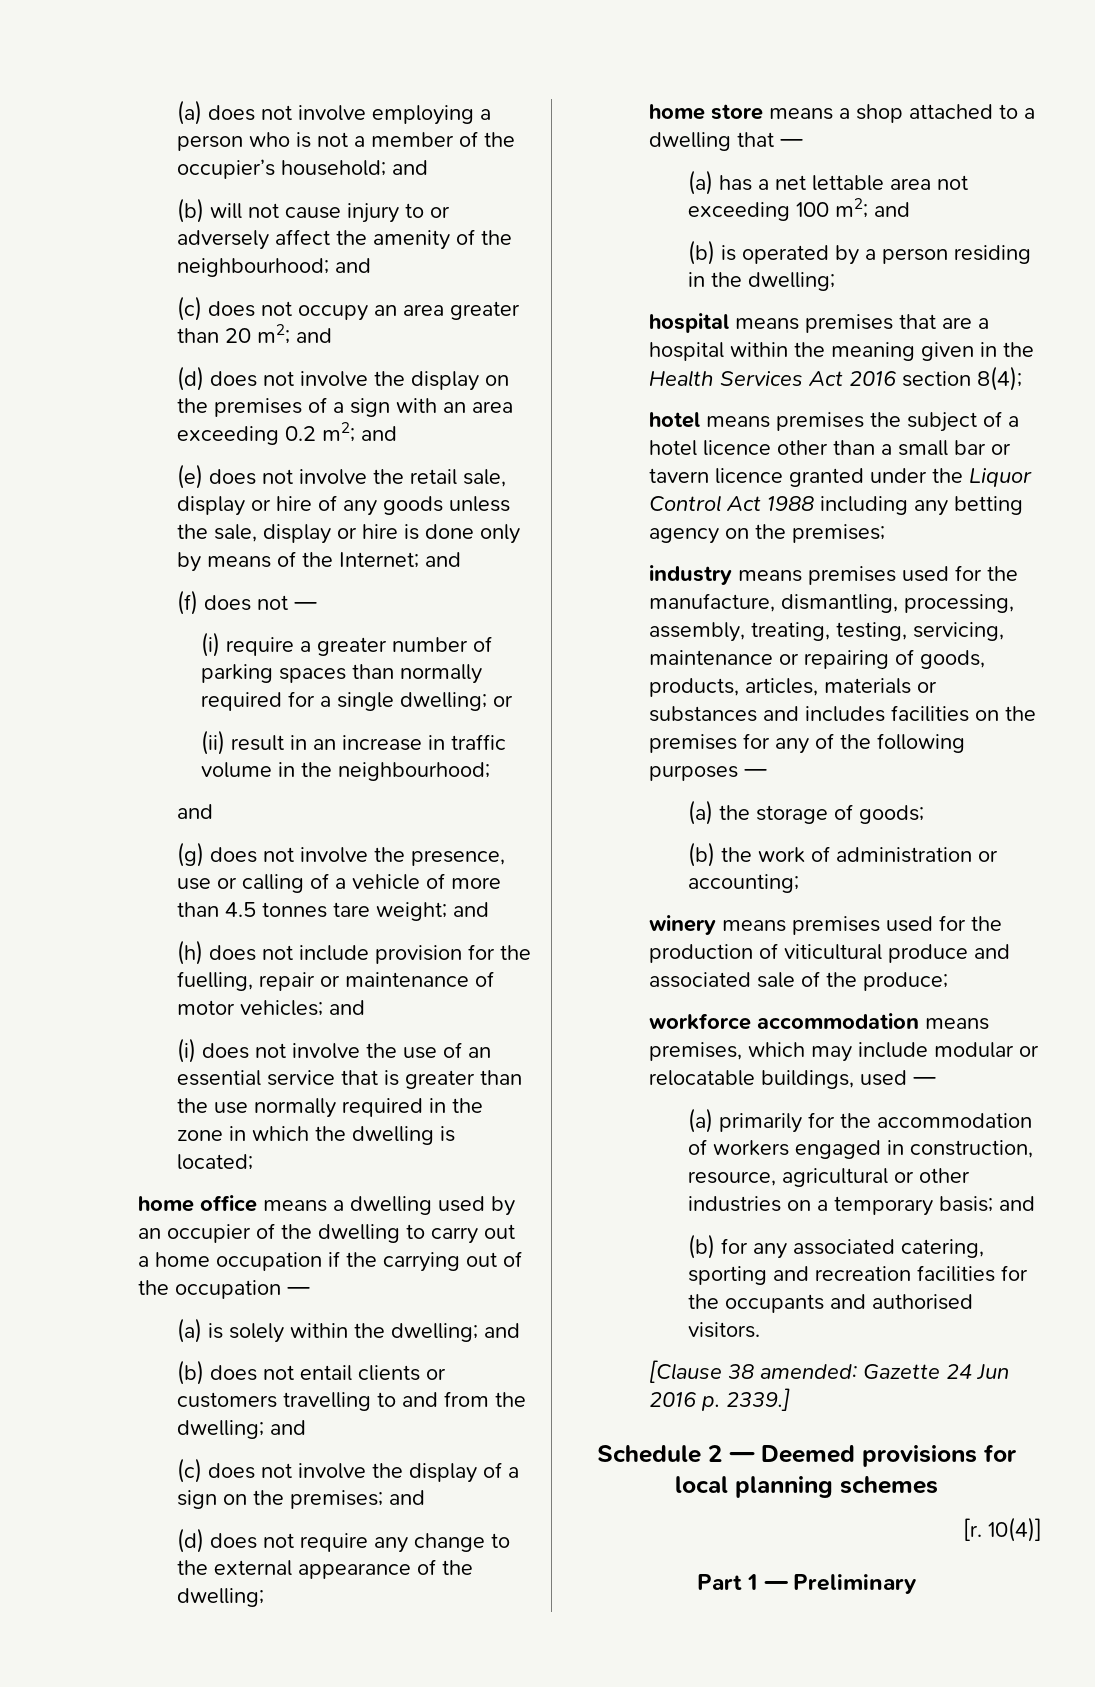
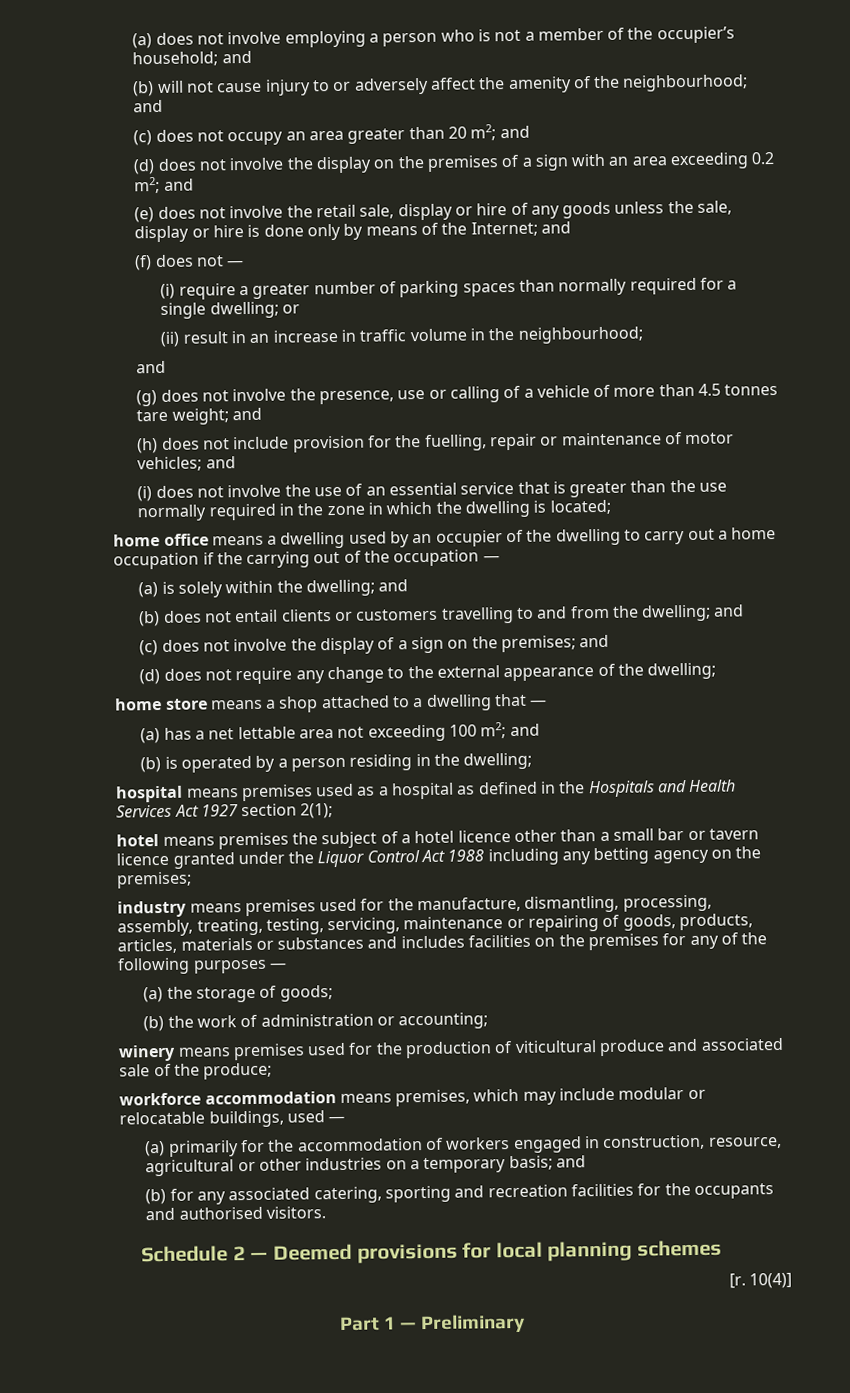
- hospital means premises that are a hospital within the meaning given in the Health Services Act 2016 section 8(4);
+ hospital means premises used as a hospital as defined in the Hospitals and Health Services Act 1927 section 2(1);
- [Clause 38 amended: Gazette 24 Jun 2016 p. 2339.]

